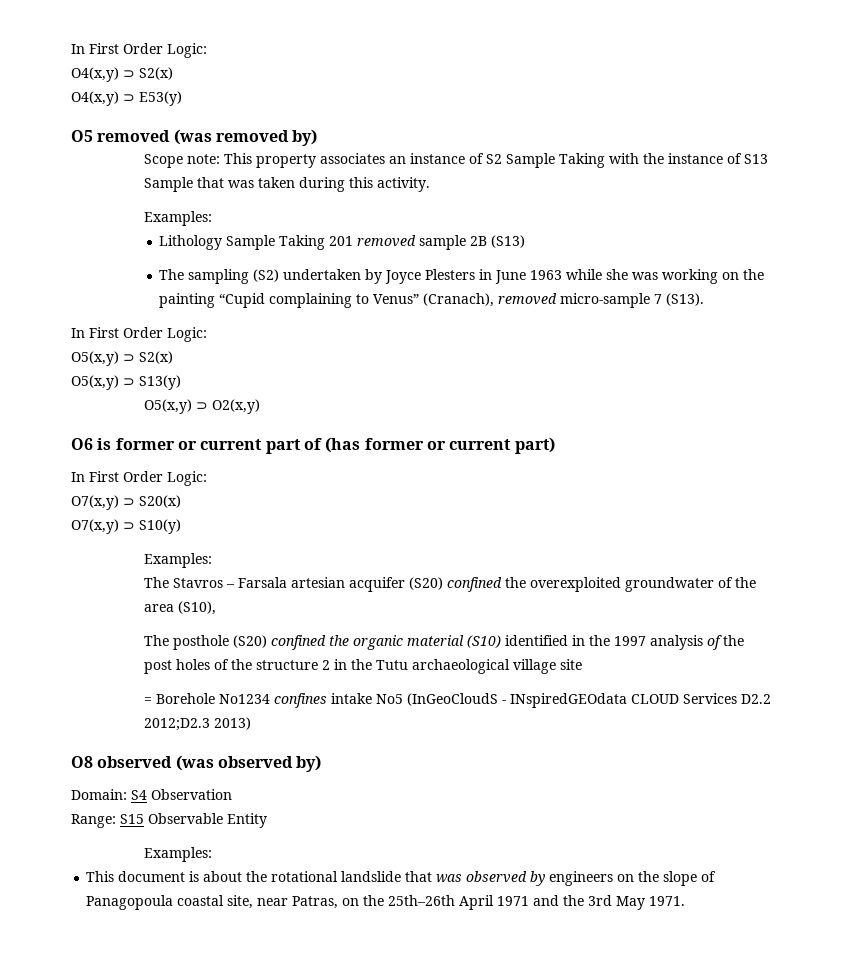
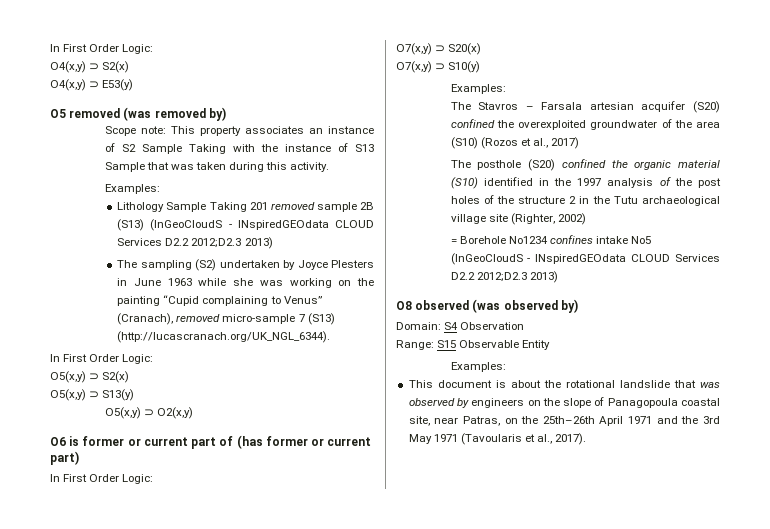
- Lithology Sample Taking 201 removed sample 2B (S13)
+ Lithology Sample Taking 201 removed sample 2B (S13) (InGeoCloudS - INspiredGEOdata CLOUD Services D2.2 2012;D2.3 2013)
- The sampling (S2) undertaken by Joyce Plesters in June 1963 while she was working on the painting “Cupid complaining to Venus” (Cranach), removed micro-sample 7 (S13).
+ The sampling (S2) undertaken by Joyce Plesters in June 1963 while she was working on the painting “Cupid complaining to Venus” (Cranach), removed micro-sample 7 (S13) (http://lucascranach.org/UK_NGL_6344).
- The Stavros – Farsala artesian acquifer (S20) confined the overexploited groundwater of the area (S10),
+ The Stavros – Farsala artesian acquifer (S20) confined the overexploited groundwater of the area (S10) (Rozos et al., 2017)
- The posthole (S20) confined the organic material (S10) identified in the 1997 analysis of the post holes of the structure 2 in the Tutu archaeological village site
+ The posthole (S20) confined the organic material (S10) identified in the 1997 analysis of the post holes of the structure 2 in the Tutu archaeological village site (Righter, 2002)
- This document is about the rotational landslide that was observed by engineers on the slope of Panagopoula coastal site, near Patras, on the 25th–26th April 1971 and the 3rd May 1971.
+ This document is about the rotational landslide that was observed by engineers on the slope of Panagopoula coastal site, near Patras, on the 25th–26th April 1971 and the 3rd May 1971 (Tavoularis et al., 2017).

